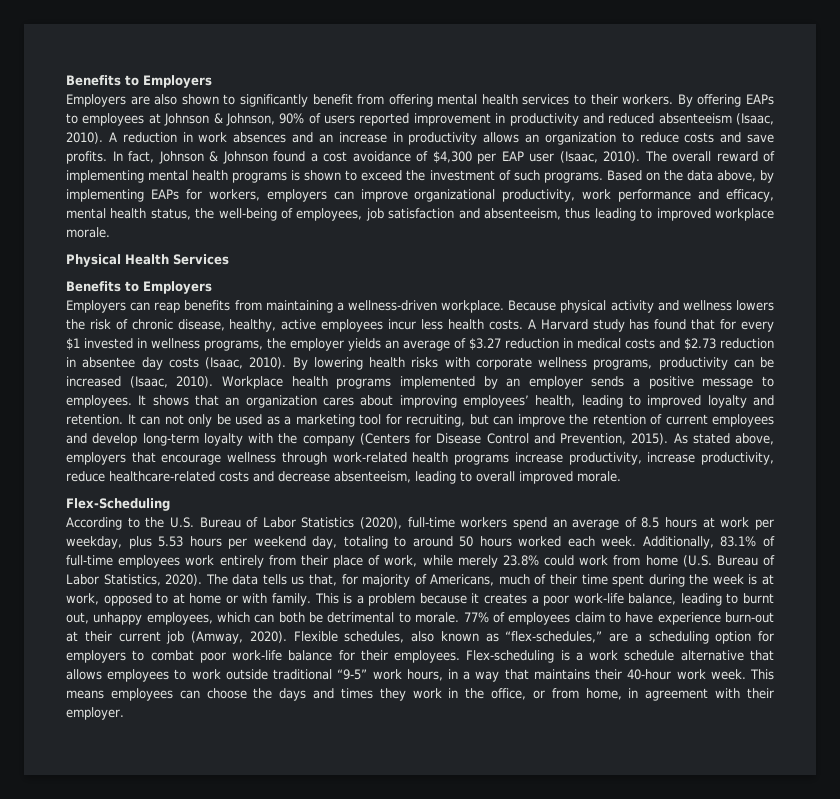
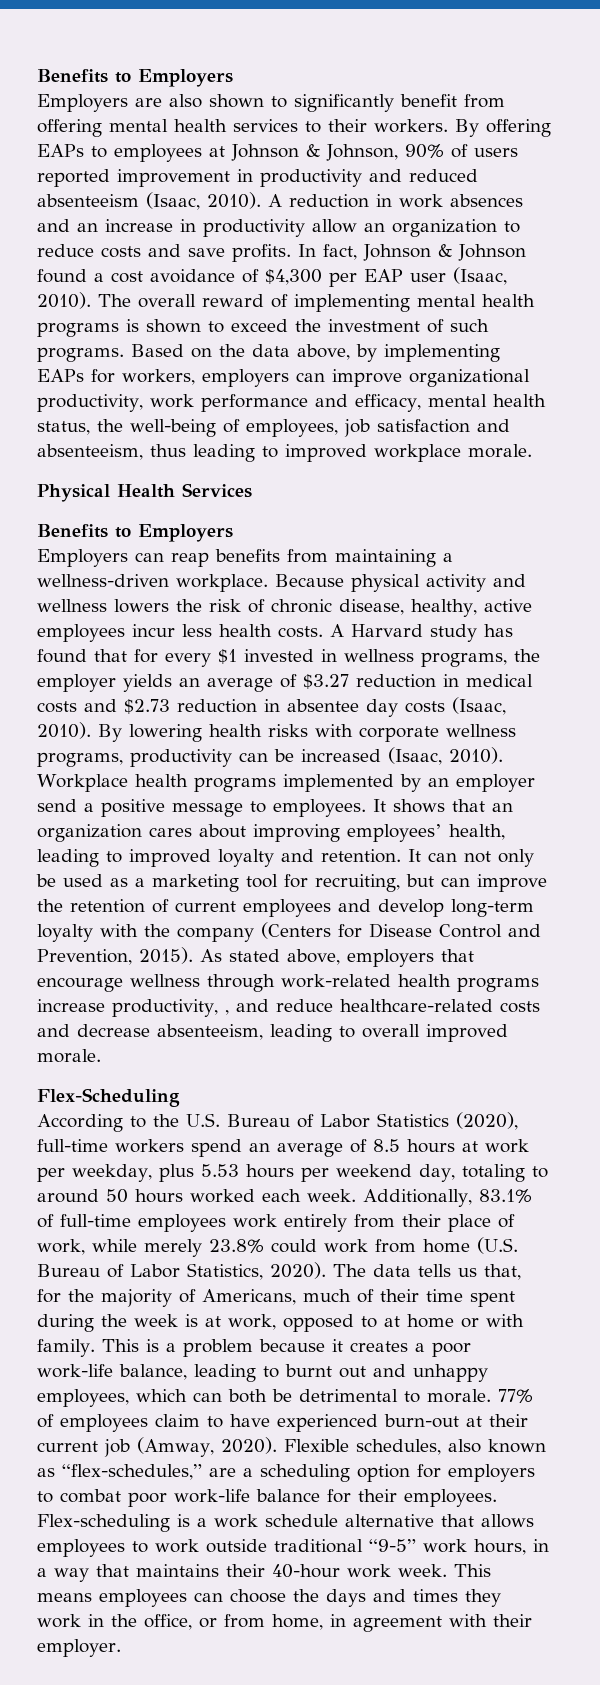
- A reduction in work absences and an increase in productivity allows an organization to reduce costs and save profits.
+ A reduction in work absences and an increase in productivity allow an organization to reduce costs and save profits.
- Workplace health programs implemented by an employer sends a positive message to employees.
+ Workplace health programs implemented by an employer send a positive message to employees.
- As stated above, employers that encourage wellness through work-related health programs increase productivity, increase productivity, reduce healthcare-related costs and decrease absenteeism, leading to overall improved morale.
+ As stated above, employers that encourage wellness through work-related health programs increase productivity, , and reduce healthcare-related costs and decrease absenteeism, leading to overall improved morale.
- The data tells us that, for majority of Americans, much of their time spent during the week is at work, opposed to at home or with family.
+ The data tells us that, for the majority of Americans, much of their time spent during the week is at work, opposed to at home or with family.
- This is a problem because it creates a poor work-life balance, leading to burnt out, unhappy employees, which can both be detrimental to morale.
+ This is a problem because it creates a poor work-life balance, leading to burnt out and unhappy employees, which can both be detrimental to morale.
- 77% of employees claim to have experience burn-out at their current job (Amway, 2020).
+ 77% of employees claim to have experienced burn-out at their current job (Amway, 2020).

